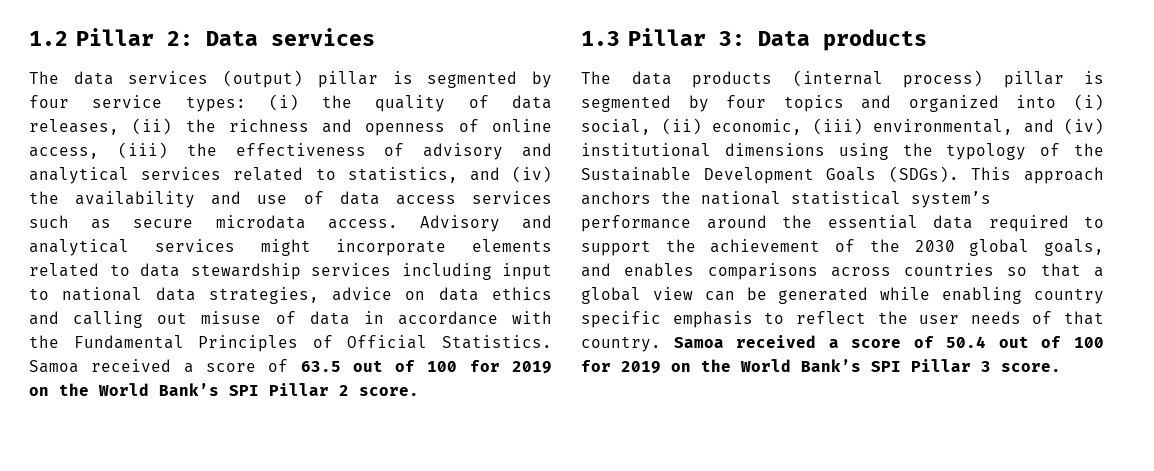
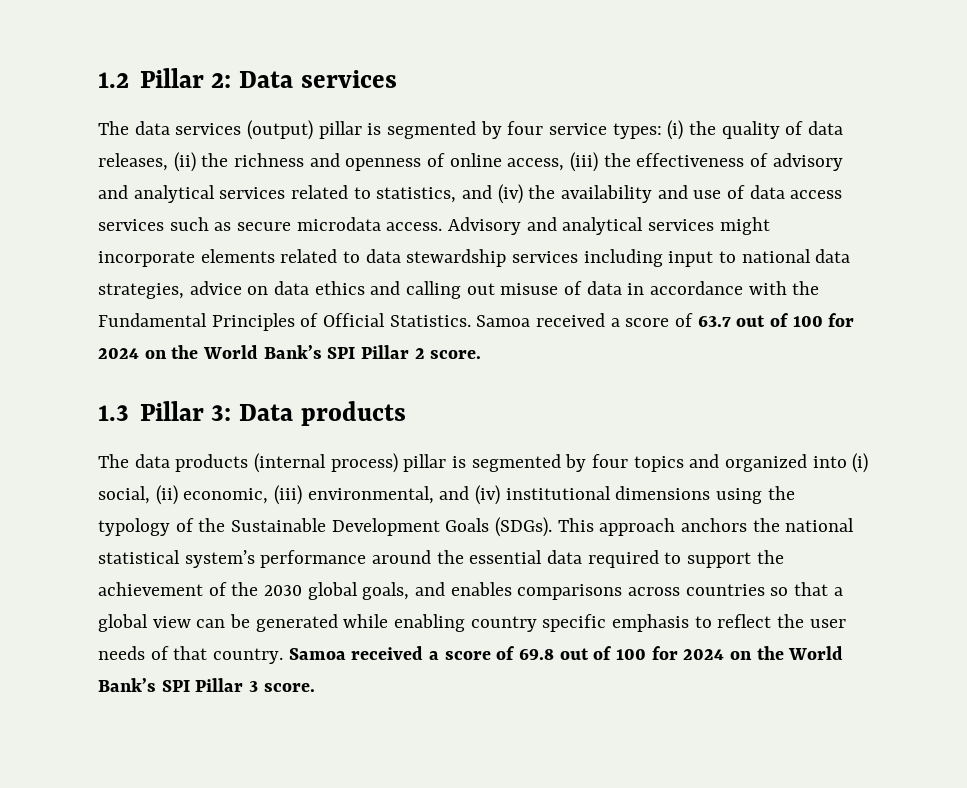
- Samoa received a score of 63.5 out of 100 for 2019 on the World Bank’s SPI Pillar 2 score.
+ Samoa received a score of 63.7 out of 100 for 2024 on the World Bank’s SPI Pillar 2 score.
- Samoa received a score of 50.4 out of 100 for 2019 on the World Bank’s SPI Pillar 3 score.
+ Samoa received a score of 69.8 out of 100 for 2024 on the World Bank’s SPI Pillar 3 score.

